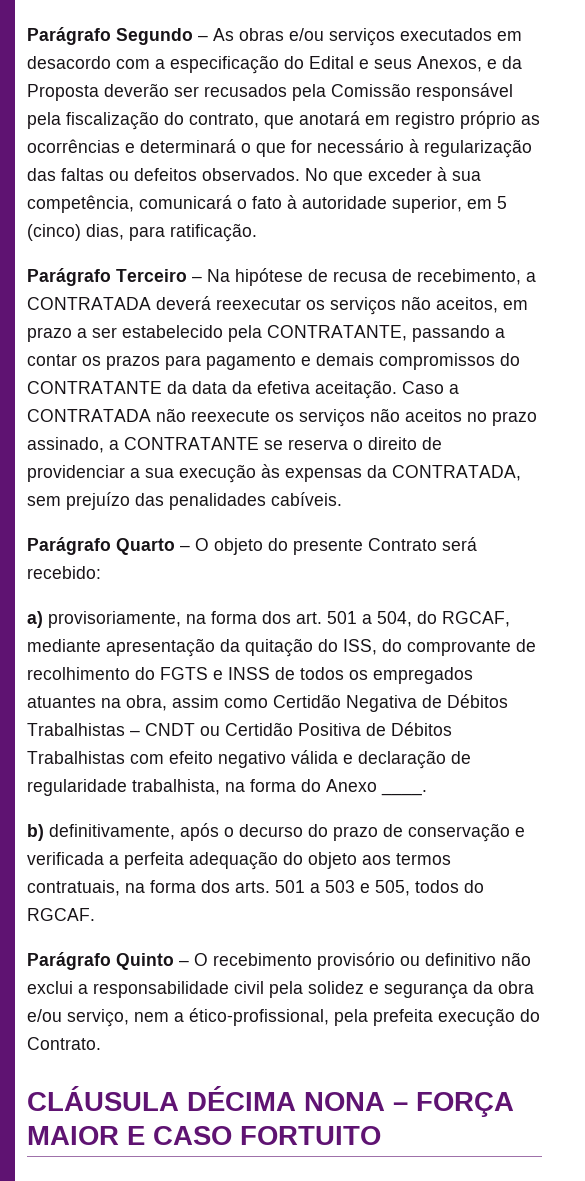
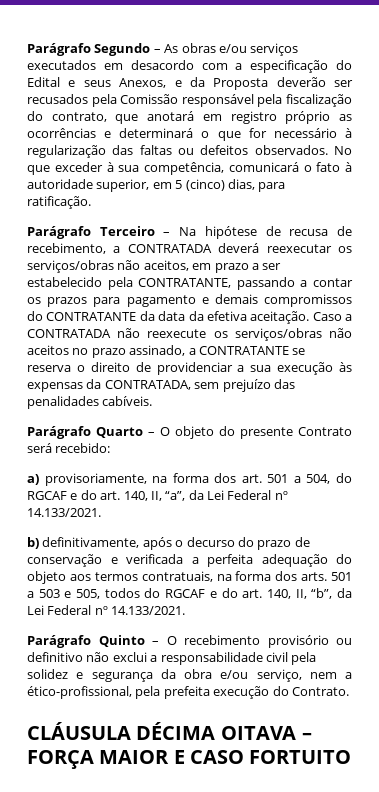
- Parágrafo Terceiro – Na hipótese de recusa de recebimento, a CONTRATADA deverá reexecutar os serviços não aceitos, em prazo a ser estabelecido pela CONTRATANTE, passando a contar os prazos para pagamento e demais compromissos do CONTRATANTE da data da efetiva aceitação.
+ Parágrafo Terceiro – Na hipótese de recusa de recebimento, a CONTRATADA deverá reexecutar os serviços/obras não aceitos, em prazo a ser estabelecido pela CONTRATANTE, passando a contar os prazos para pagamento e demais compromissos do CONTRATANTE da data da efetiva aceitação.
- Caso a CONTRATADA não reexecute os serviços não aceitos no prazo assinado, a CONTRATANTE se reserva o direito de providenciar a sua execução às expensas da CONTRATADA, sem prejuízo das penalidades cabíveis.
+ Caso a CONTRATADA não reexecute os serviços/obras não aceitos no prazo assinado, a CONTRATANTE se reserva o direito de providenciar a sua execução às expensas da CONTRATADA, sem prejuízo das penalidades cabíveis.
- a) provisoriamente, na forma dos art. 501 a 504, do RGCAF, mediante apresentação da quitação do ISS, do comprovante de recolhimento do FGTS e INSS de todos os empregados atuantes na obra, assim como Certidão Negativa de Débitos Trabalhistas – CNDT ou Certidão Positiva de Débitos Trabalhistas com efeito negativo válida e declaração de regularidade trabalhista, na forma do Anexo ____.
+ a) provisoriamente, na forma dos art. 501 a 504, do RGCAF e do art. 140, II, “a”, da Lei Federal nº 14.133/2021.
- b) definitivamente, após o decurso do prazo de conservação e verificada a perfeita adequação do objeto aos termos contratuais, na forma dos arts. 501 a 503 e 505, todos do RGCAF.
+ b) definitivamente, após o decurso do prazo de conservação e verificada a perfeita adequação do objeto aos termos contratuais, na forma dos arts. 501 a 503 e 505, todos do RGCAF e do art. 140, II, “b”, da Lei Federal nº 14.133/2021.
- CLÁUSULA DÉCIMA NONA – FORÇA MAIOR E CASO FORTUITO
+ CLÁUSULA DÉCIMA OITAVA – FORÇA MAIOR E CASO FORTUITO

